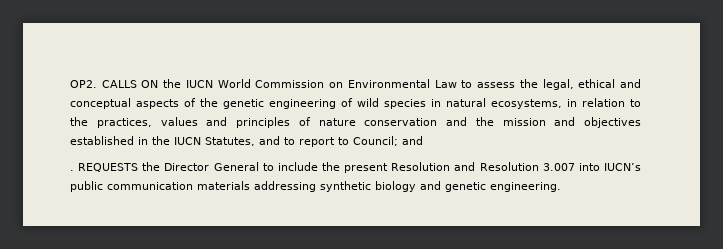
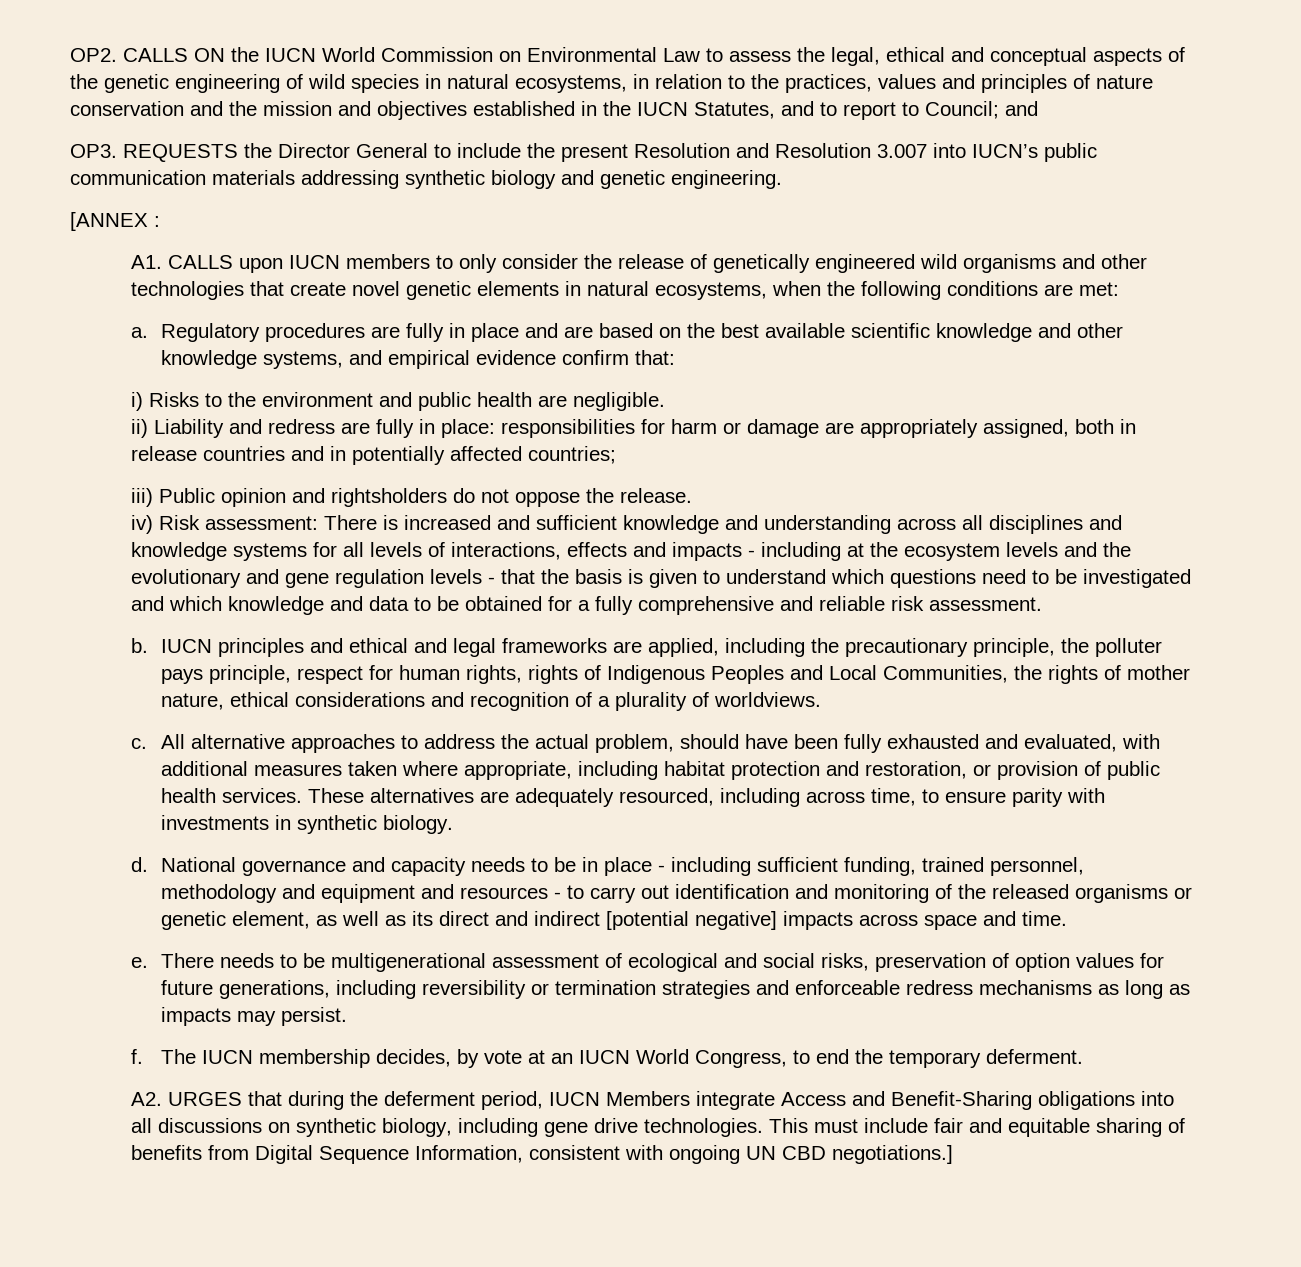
- . REQUESTS the Director General to include the present Resolution and Resolution 3.007 into IUCN’s public communication materials addressing synthetic biology and genetic engineering.
+ OP3. REQUESTS the Director General to include the present Resolution and Resolution 3.007 into IUCN’s public communication materials addressing synthetic biology and genetic engineering.
+ [ANNEX :
+ A1. CALLS upon IUCN members to only consider the release of genetically engineered wild organisms and other technologies that create novel genetic elements in natural ecosystems, when the following conditions are met:
+ a. Regulatory procedures are fully in place and are based on the best available scientific knowledge and other knowledge systems, and empirical evidence confirm that:
+ i) Risks to the environment and public health are negligible.
+ ii) Liability and redress are fully in place: responsibilities for harm or damage are appropriately assigned, both in release countries and in potentially affected countries;
+ iii) Public opinion and rightsholders do not oppose the release.
+ iv) Risk assessment: There is increased and sufficient knowledge and understanding across all disciplines and knowledge systems for all levels of interactions, effects and impacts - including at the ecosystem levels and the evolutionary and gene regulation levels - that the basis is given to understand which questions need to be investigated and which knowledge and data to be obtained for a fully comprehensive and reliable risk assessment.
+ b. IUCN principles and ethical and legal frameworks are applied, including the precautionary principle, the polluter pays principle, respect for human rights, rights of Indigenous Peoples and Local Communities, the rights of mother nature, ethical considerations and recognition of a plurality of worldviews.
+ c. All alternative approaches to address the actual problem, should have been fully exhausted and evaluated, with additional measures taken where appropriate, including habitat protection and restoration, or provision of public health services. These alternatives are adequately resourced, including across time, to ensure parity with investments in synthetic biology.
+ d. National governance and capacity needs to be in place - including sufficient funding, trained personnel, methodology and equipment and resources - to carry out identification and monitoring of the released organisms or genetic element, as well as its direct and indirect [potential negative] impacts across space and time.
+ e. There needs to be multigenerational assessment of ecological and social risks, preservation of option values for future generations, including reversibility or termination strategies and enforceable redress mechanisms as long as impacts may persist.
+ f. The IUCN membership decides, by vote at an IUCN World Congress, to end the temporary deferment.
+ A2. URGES that during the deferment period, IUCN Members integrate Access and Benefit-Sharing obligations into all discussions on synthetic biology, including gene drive technologies. This must include fair and equitable sharing of benefits from Digital Sequence Information, consistent with ongoing UN CBD negotiations.]

